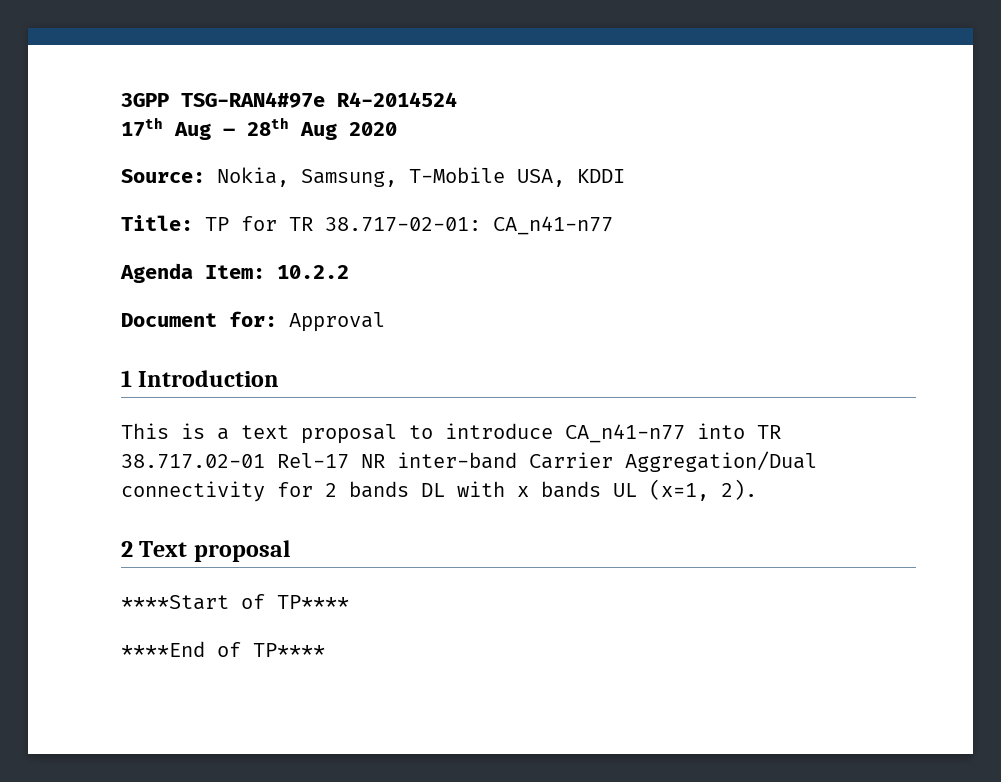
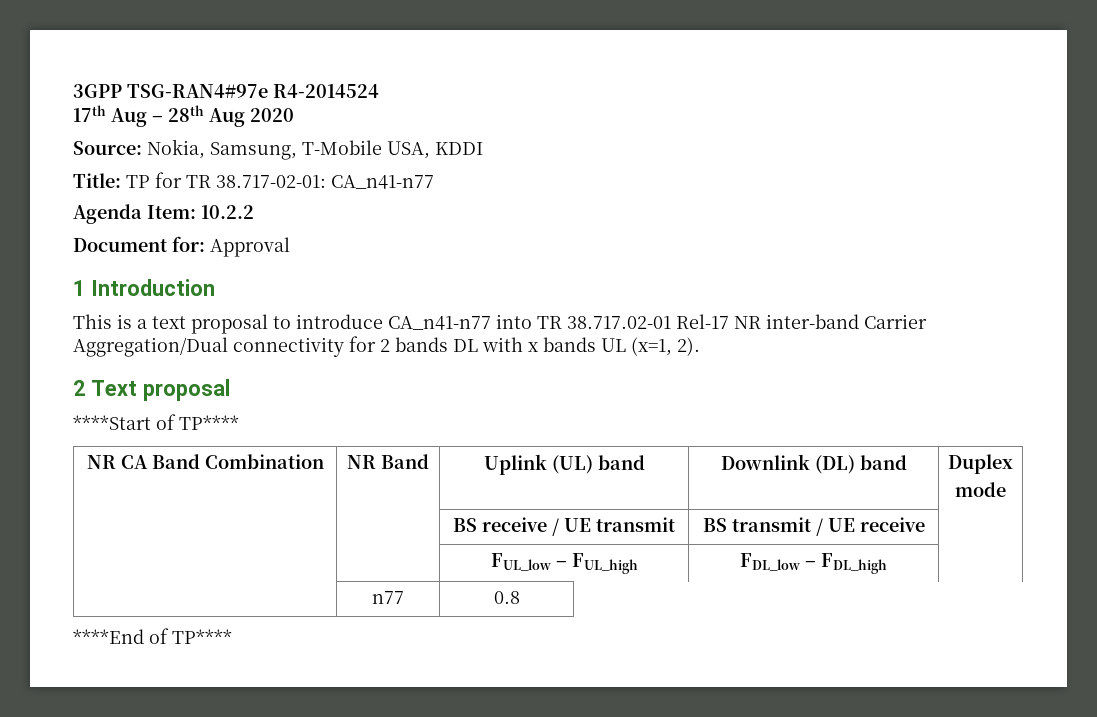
+ NR CA Band Combination | NR Band | Uplink (UL) band | Downlink (DL) band | Duplex
+ mode
+ | | BS receive / UE transmit | BS transmit / UE receive |
+ | | FUL_low – FUL_high | FDL_low – FDL_high |
+ | n77 | 0.8

